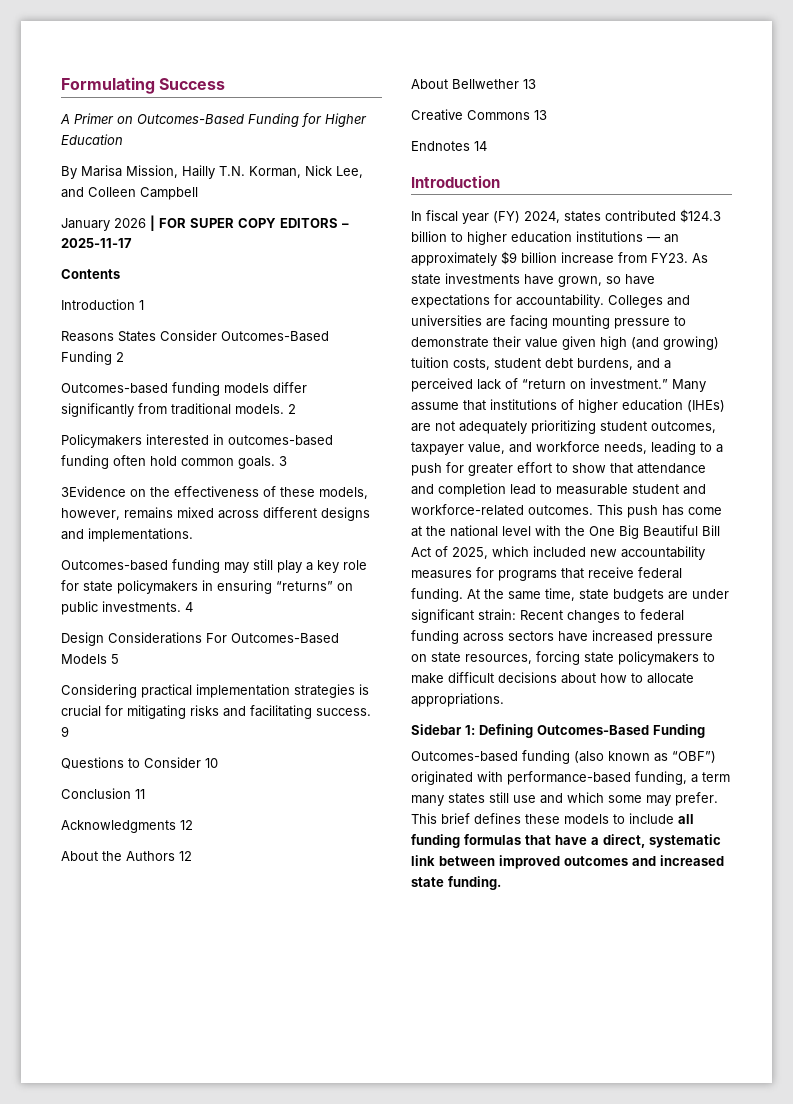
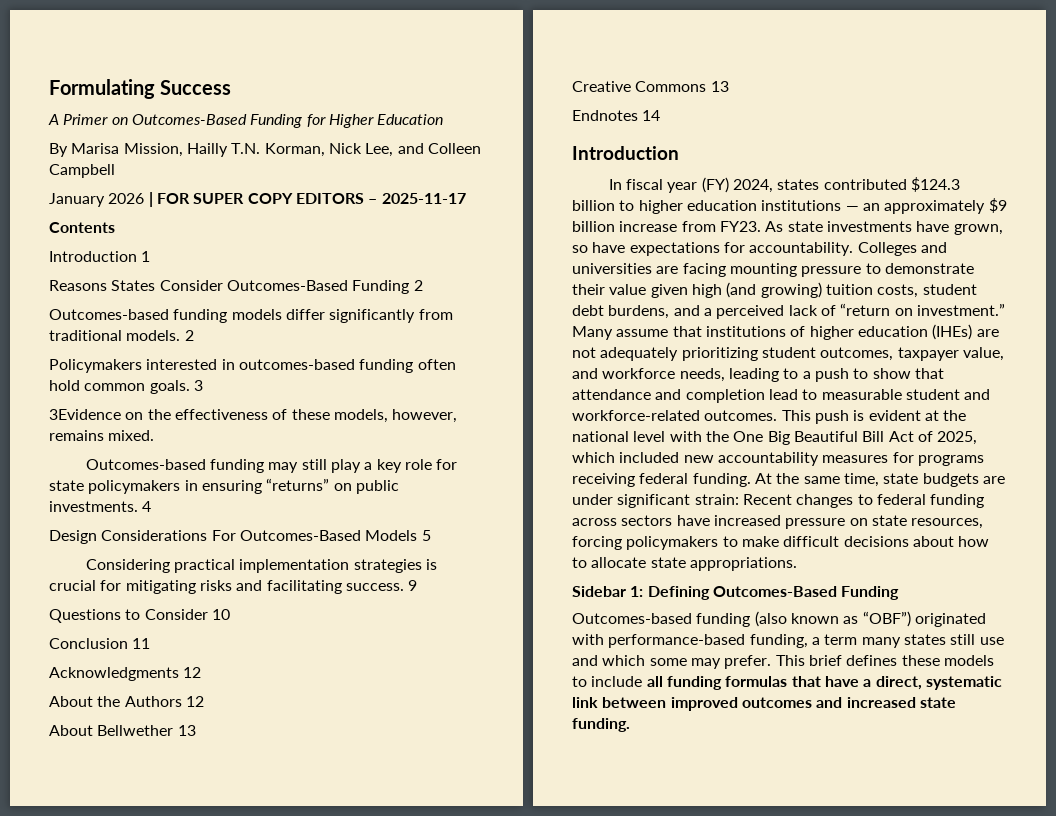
- 3Evidence on the effectiveness of these models, however, remains mixed across different designs and implementations.
+ 3Evidence on the effectiveness of these models, however, remains mixed.
- Many assume that institutions of higher education (IHEs) are not adequately prioritizing student outcomes, taxpayer value, and workforce needs, leading to a push for greater effort to show that attendance and completion lead to measurable student and workforce-related outcomes.
+ Many assume that institutions of higher education (IHEs) are not adequately prioritizing student outcomes, taxpayer value, and workforce needs, leading to a push to show that attendance and completion lead to measurable student and workforce-related outcomes.
- This push has come at the national level with the One Big Beautiful Bill Act of 2025, which included new accountability measures for programs that receive federal funding.
+ This push is evident at the national level with the One Big Beautiful Bill Act of 2025, which included new accountability measures for programs receiving federal funding.
- At the same time, state budgets are under significant strain: Recent changes to federal funding across sectors have increased pressure on state resources, forcing state policymakers to make difficult decisions about how to allocate appropriations.
+ At the same time, state budgets are under significant strain: Recent changes to federal funding across sectors have increased pressure on state resources, forcing policymakers to make difficult decisions about how to allocate state appropriations.

